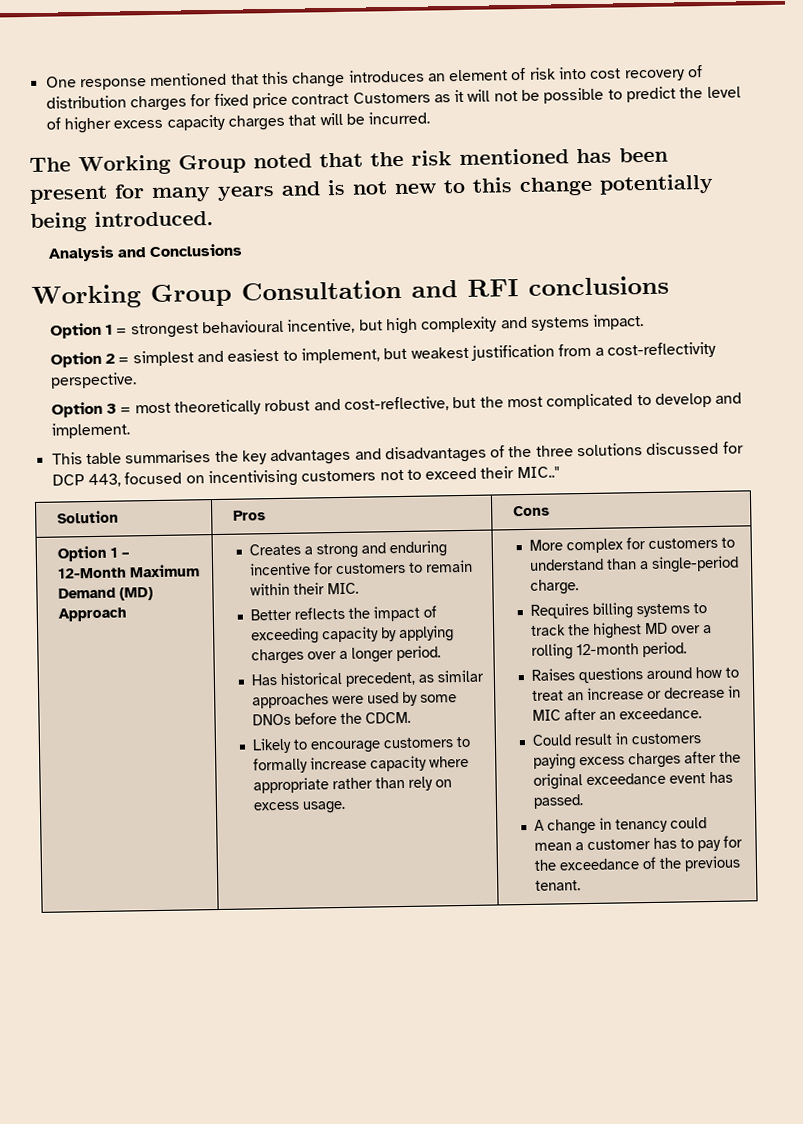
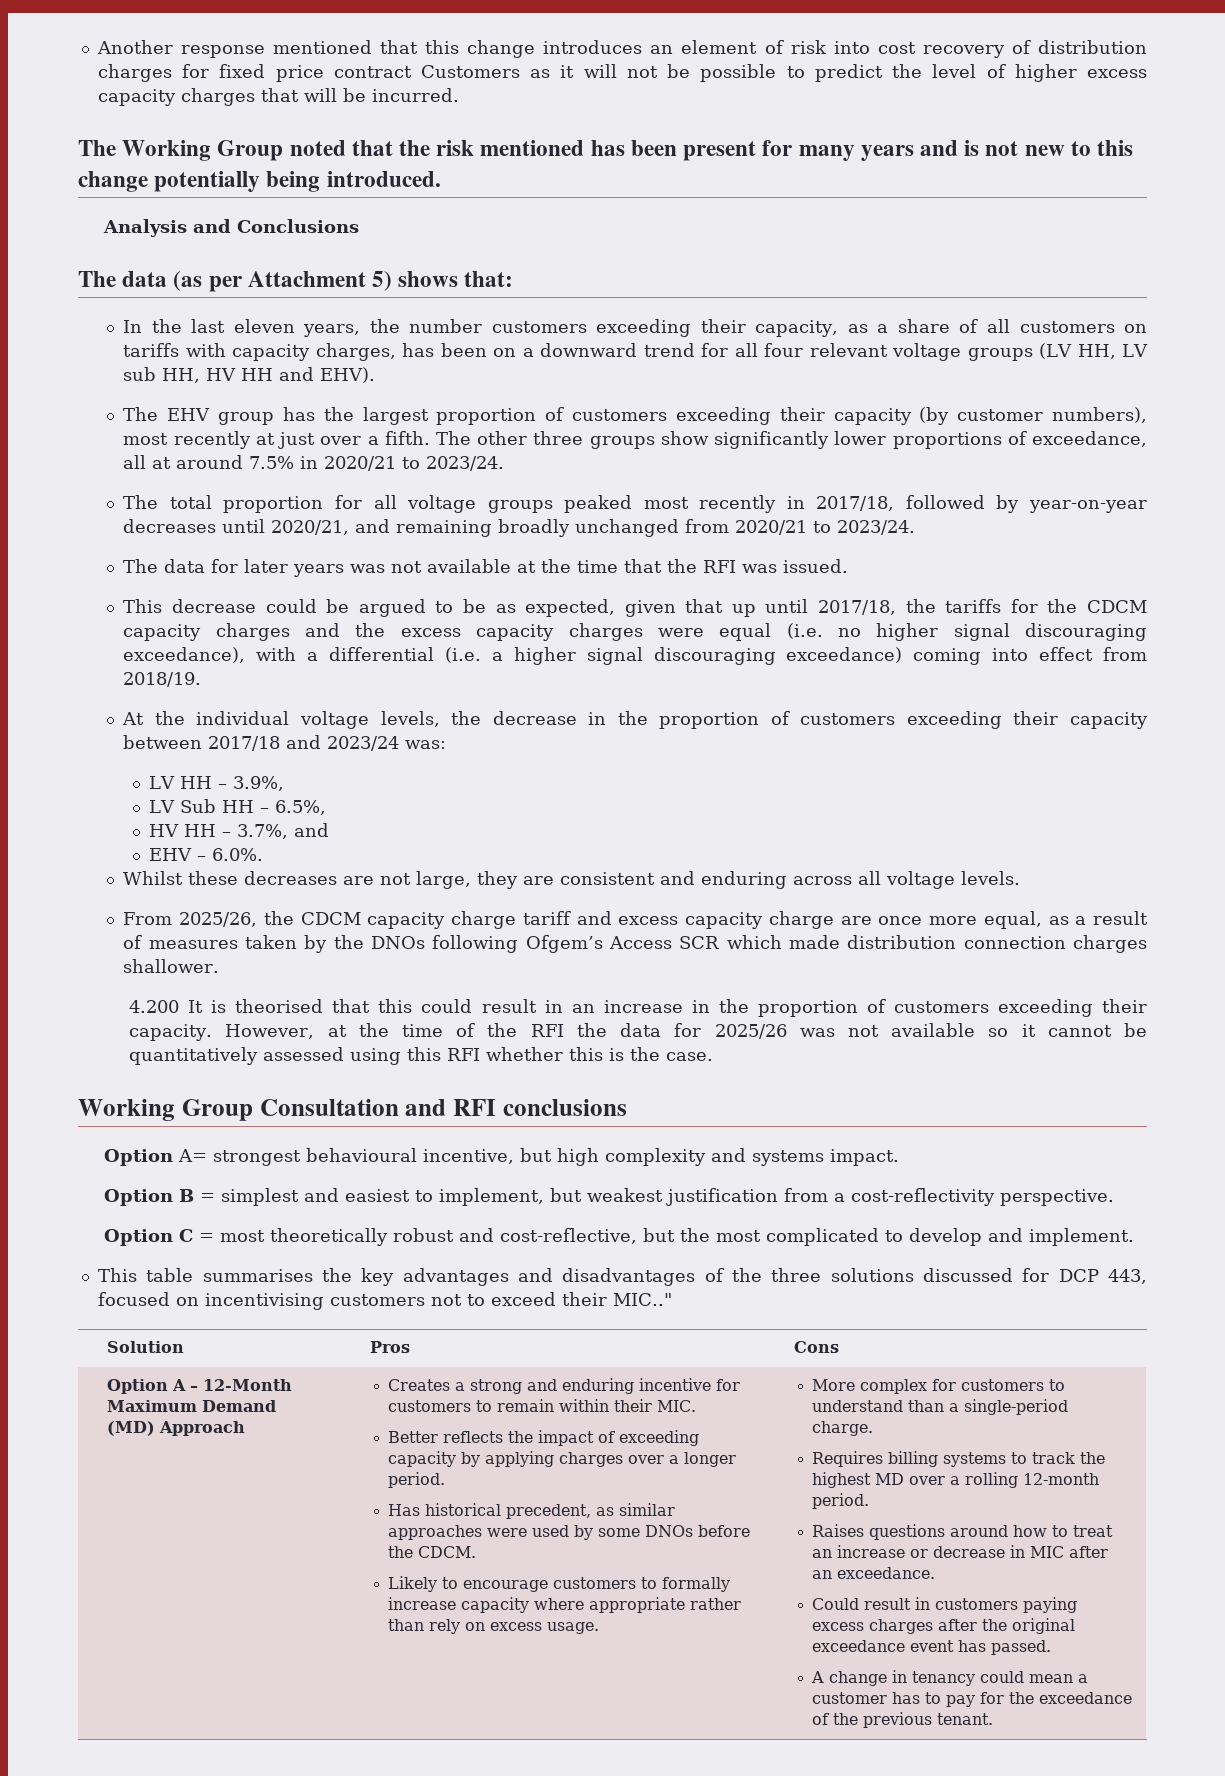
- One response mentioned that this change introduces an element of risk into cost recovery of distribution charges for fixed price contract Customers as it will not be possible to predict the level of higher excess capacity charges that will be incurred.
+ Another response mentioned that this change introduces an element of risk into cost recovery of distribution charges for fixed price contract Customers as it will not be possible to predict the level of higher excess capacity charges that will be incurred.
+ The data (as per Attachment 5) shows that:
+ In the last eleven years, the number customers exceeding their capacity, as a share of all customers on tariffs with capacity charges, has been on a downward trend for all four relevant voltage groups (LV HH, LV sub HH, HV HH and EHV).
+ The EHV group has the largest proportion of customers exceeding their capacity (by customer numbers), most recently at just over a fifth. The other three groups show significantly lower proportions of exceedance, all at around 7.5% in 2020/21 to 2023/24.
+ The total proportion for all voltage groups peaked most recently in 2017/18, followed by year-on-year decreases until 2020/21, and remaining broadly unchanged from 2020/21 to 2023/24.
+ The data for later years was not available at the time that the RFI was issued.
+ This decrease could be argued to be as expected, given that up until 2017/18, the tariffs for the CDCM capacity charges and the excess capacity charges were equal (i.e. no higher signal discouraging exceedance), with a differential (i.e. a higher signal discouraging exceedance) coming into effect from 2018/19.
+ At the individual voltage levels, the decrease in the proportion of customers exceeding their capacity between 2017/18 and 2023/24 was:
+ LV HH – 3.9%,
+ LV Sub HH – 6.5%,
+ HV HH – 3.7%, and
+ EHV – 6.0%.
+ Whilst these decreases are not large, they are consistent and enduring across all voltage levels.
+ From 2025/26, the CDCM capacity charge tariff and excess capacity charge are once more equal, as a result of measures taken by the DNOs following Ofgem’s Access SCR which made distribution connection charges shallower.
+ 4.200 It is theorised that this could result in an increase in the proportion of customers exceeding their capacity. However, at the time of the RFI the data for 2025/26 was not available so it cannot be quantitatively assessed using this RFI whether this is the case.
- Option 1 = strongest behavioural incentive, but high complexity and systems impact.
+ Option A= strongest behavioural incentive, but high complexity and systems impact.
- Option 2 = simplest and easiest to implement, but weakest justification from a cost-reflectivity perspective.
+ Option B = simplest and easiest to implement, but weakest justification from a cost-reflectivity perspective.
- Option 3 = most theoretically robust and cost-reflective, but the most complicated to develop and implement.
+ Option C = most theoretically robust and cost-reflective, but the most complicated to develop and implement.
- Option 1 – 12-Month Maximum Demand (MD) Approach
+ Option A – 12-Month Maximum Demand (MD) Approach

